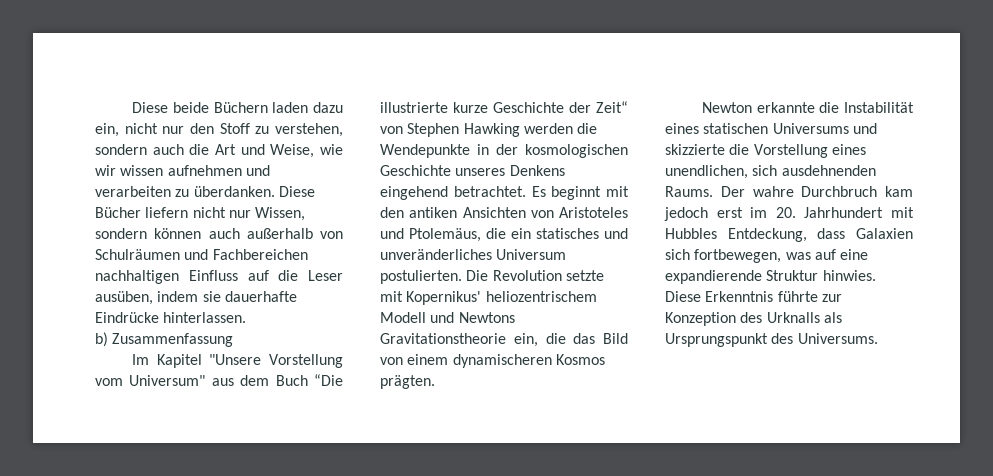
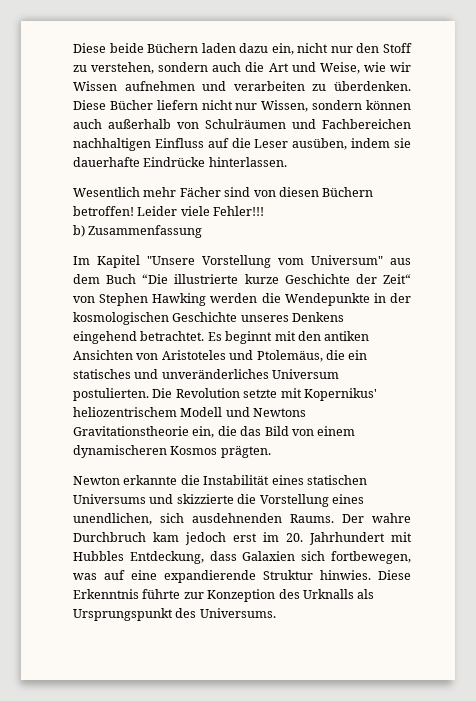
- Diese beide Büchern laden dazu ein, nicht nur den Stoff zu verstehen, sondern auch die Art und Weise, wie wir wissen aufnehmen und verarbeiten zu überdanken.
+ Diese beide Büchern laden dazu ein, nicht nur den Stoff zu verstehen, sondern auch die Art und Weise, wie wir Wissen aufnehmen und verarbeiten zu überdenken.
+ Wesentlich mehr Fächer sind von diesen Büchern betroffen! Leider viele Fehler!!!

